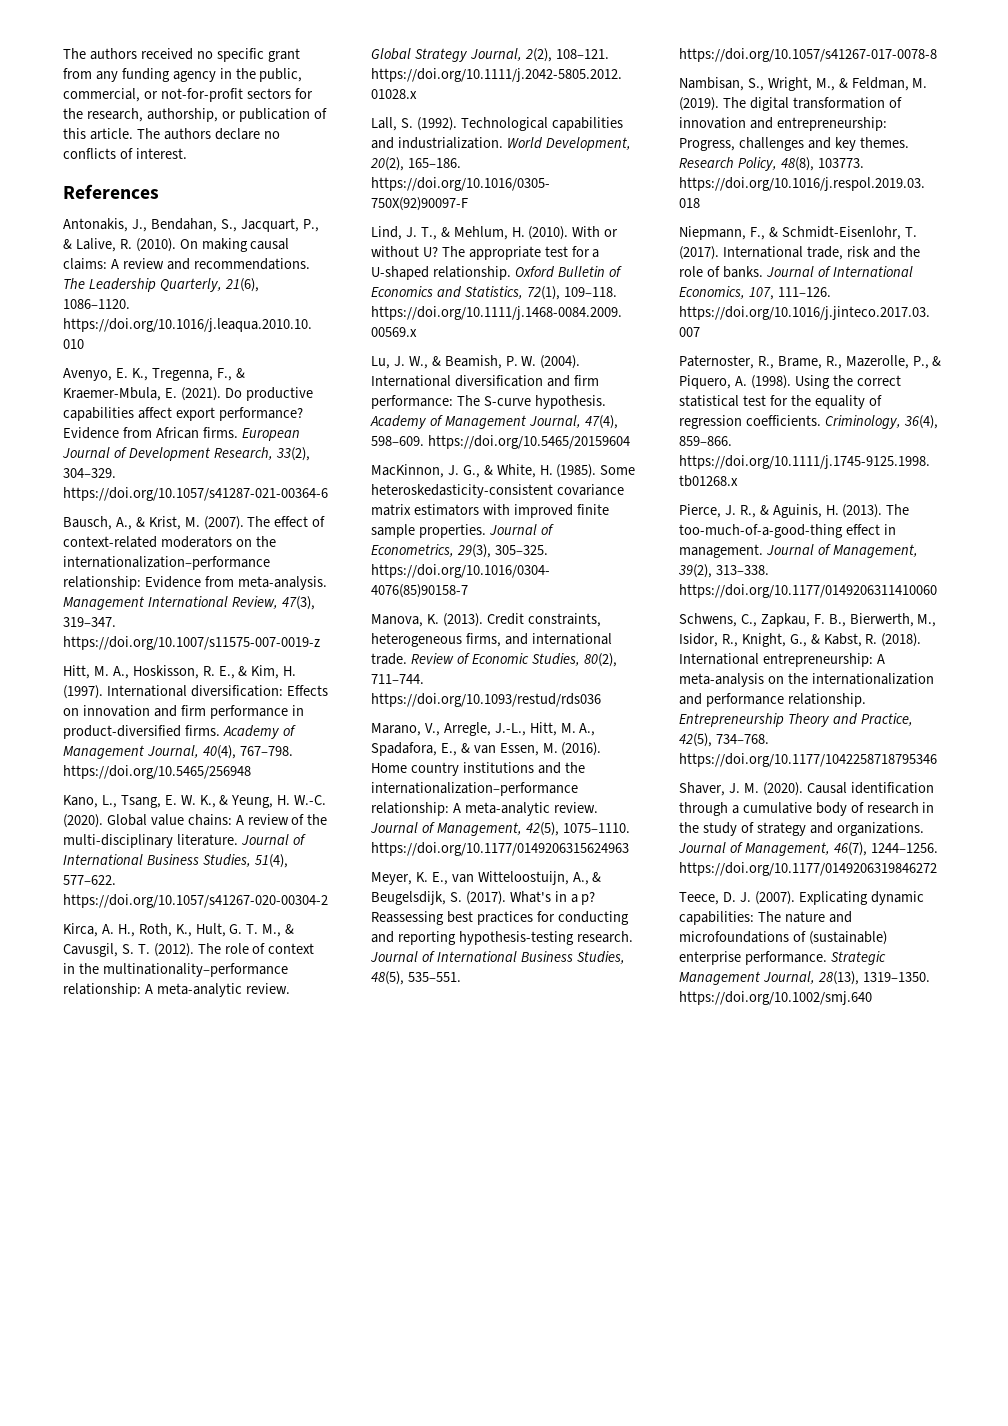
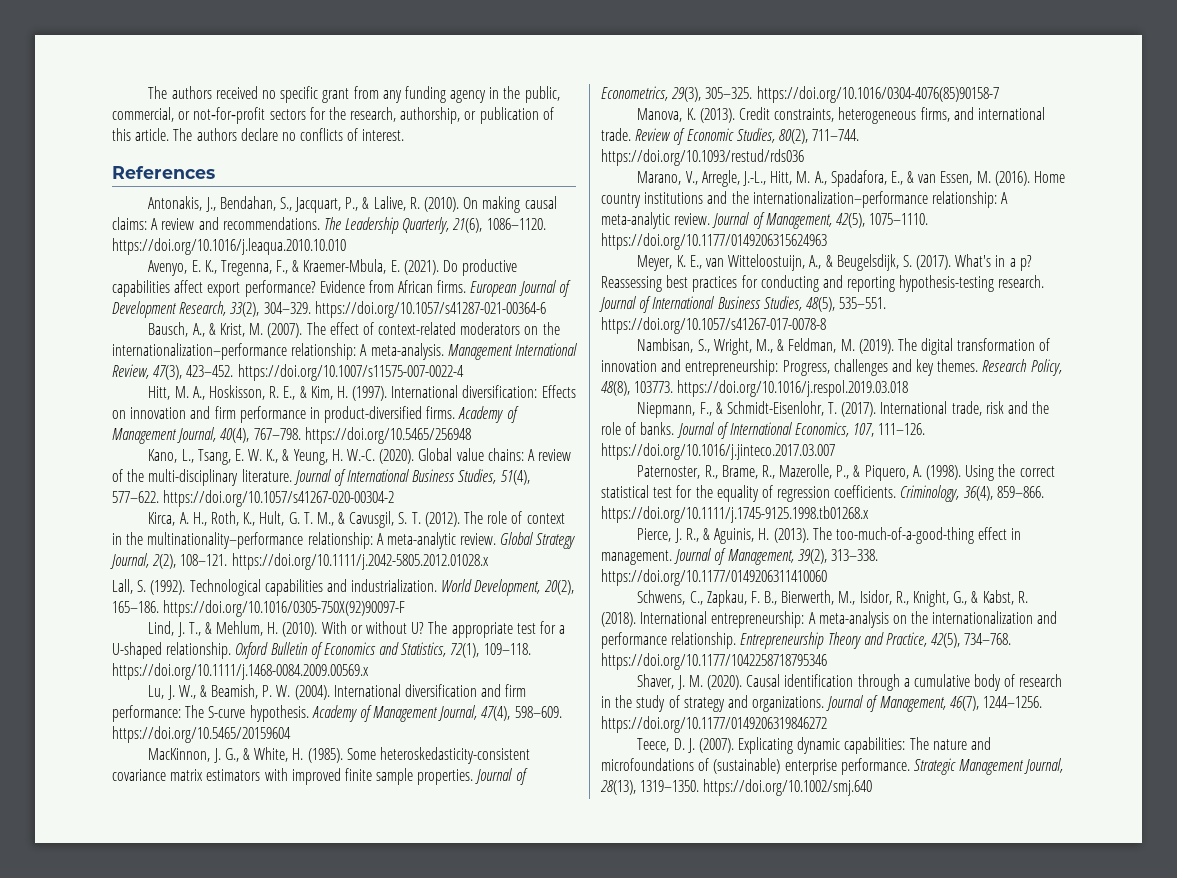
- The effect of context-related moderators on the internationalization–performance relationship: Evidence from meta-analysis.
+ The effect of context-related moderators on the internationalization–performance relationship: A meta-analysis.
- Management International Review, 47(3), 319–347. https://doi.org/10.1007/s11575-007-0019-z
+ Management International Review, 47(3), 423–452. https://doi.org/10.1007/s11575-007-0022-4

